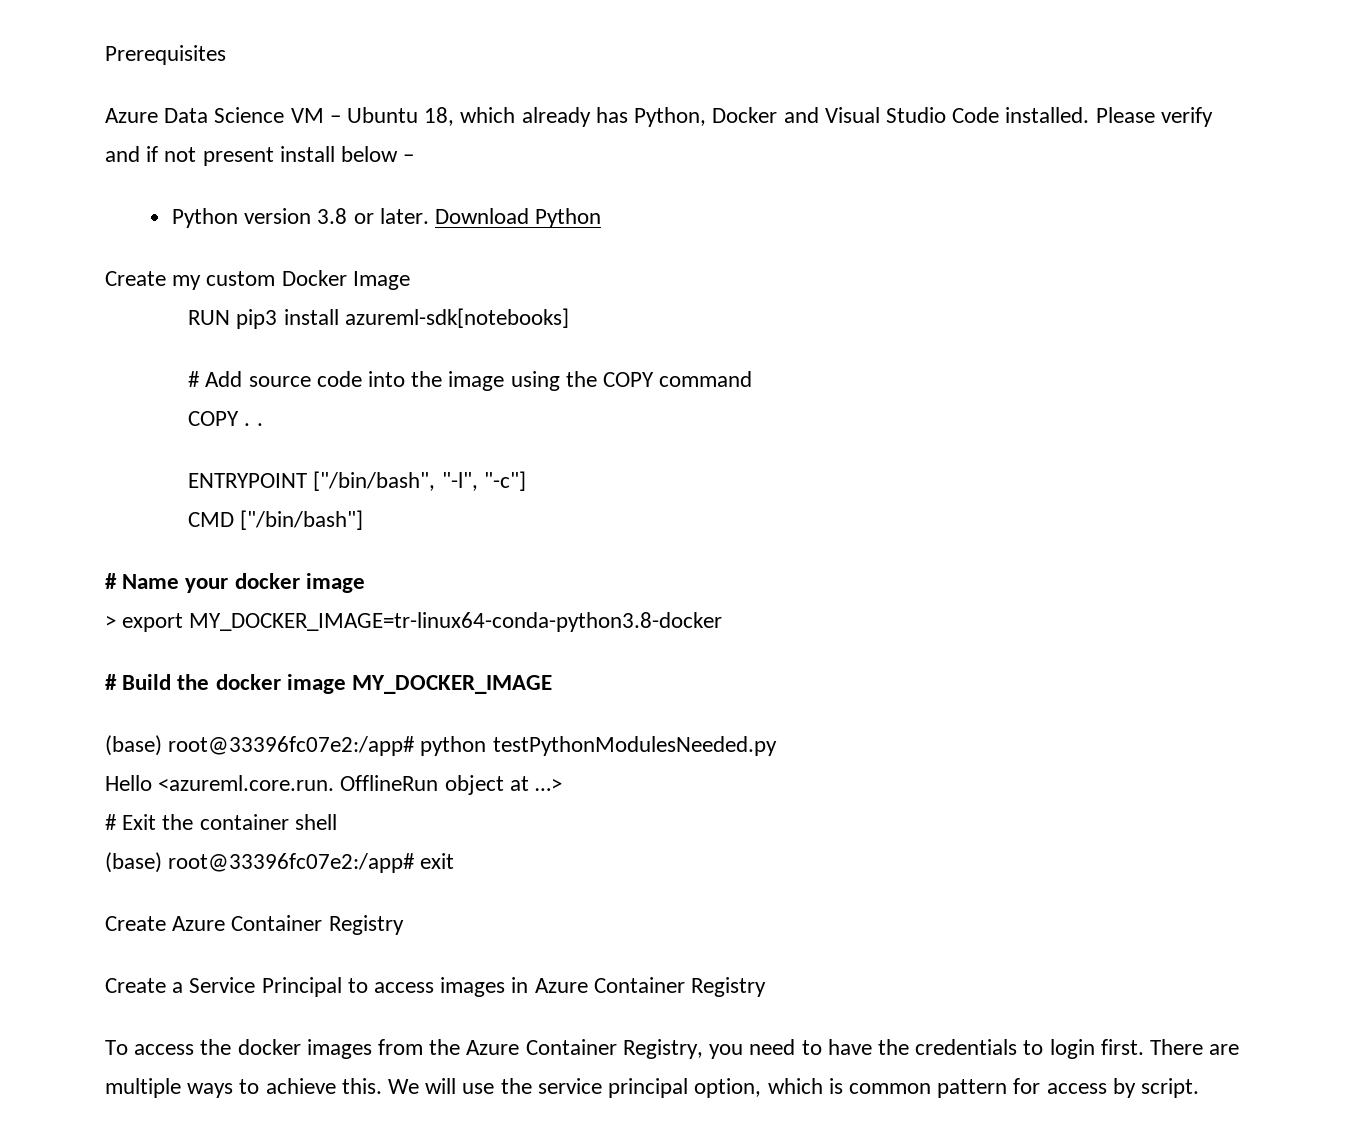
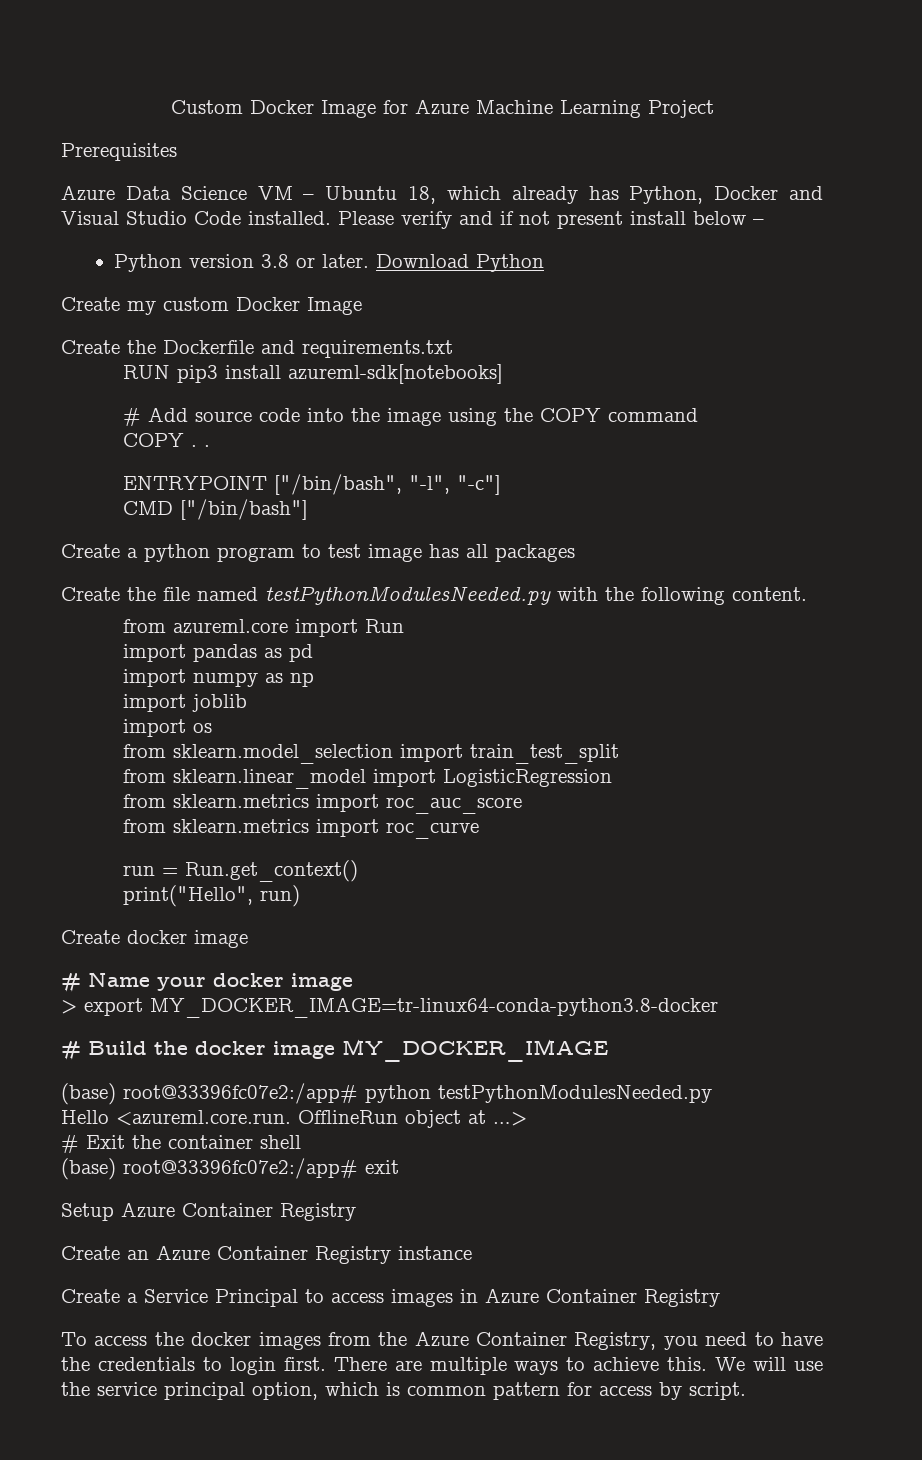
+ Custom Docker Image for Azure Machine Learning Project
+ Create the Dockerfile and requirements.txt
+ Create a python program to test image has all packages
+ Create the file named testPythonModulesNeeded.py with the following content.
+ from azureml.core import Run
+ import pandas as pd
+ import numpy as np
+ import joblib
+ import os
+ from sklearn.model_selection import train_test_split
+ from sklearn.linear_model import LogisticRegression
+ from sklearn.metrics import roc_auc_score
+ from sklearn.metrics import roc_curve
+ run = Run.get_context()
+ print("Hello", run)
+ Create docker image
- Create Azure Container Registry
+ Setup Azure Container Registry
+ Create an Azure Container Registry instance

